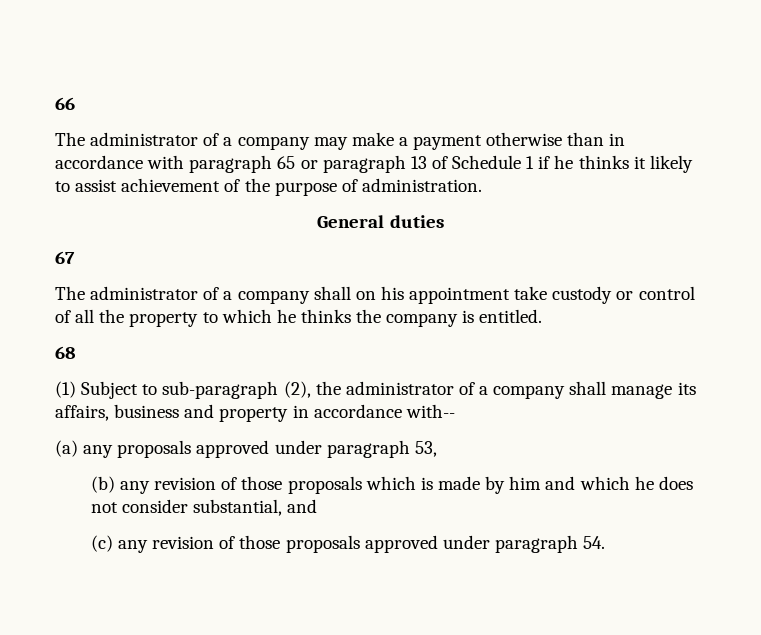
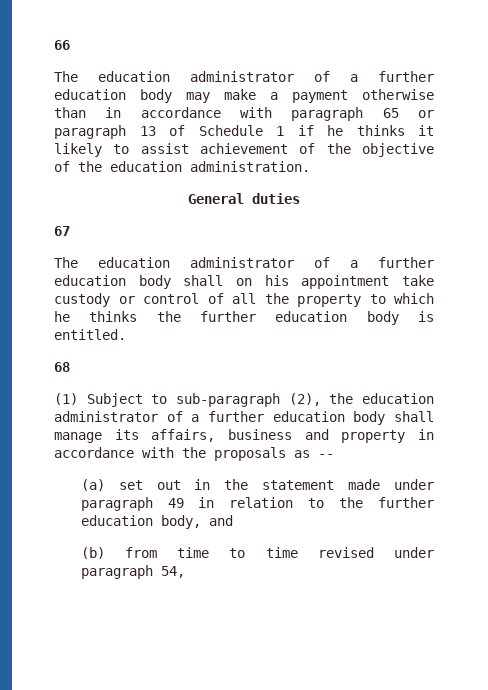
- The administrator of a company may make a payment otherwise than in accordance with paragraph 65 or paragraph 13 of Schedule 1 if he thinks it likely to assist achievement of the purpose of administration.
+ The education administrator of a further education body may make a payment otherwise than in accordance with paragraph 65 or paragraph 13 of Schedule 1 if he thinks it likely to assist achievement of the objective of the education administration.
- The administrator of a company shall on his appointment take custody or control of all the property to which he thinks the company is entitled.
+ The education administrator of a further education body shall on his appointment take custody or control of all the property to which he thinks the further education body is entitled.
- (1) Subject to sub-paragraph (2), the administrator of a company shall manage its affairs, business and property in accordance with--
- (a) any proposals approved under paragraph 53,
- (b) any revision of those proposals which is made by him and which he does not consider substantial, and
- (c) any revision of those proposals approved under paragraph 54.
+ (1) Subject to sub-paragraph (2), the education administrator of a further education body shall manage its affairs, business and property in accordance with the proposals as --
+ (a) set out in the statement made under paragraph 49 in relation to the further education body, and
+ (b) from time to time revised under paragraph 54,

